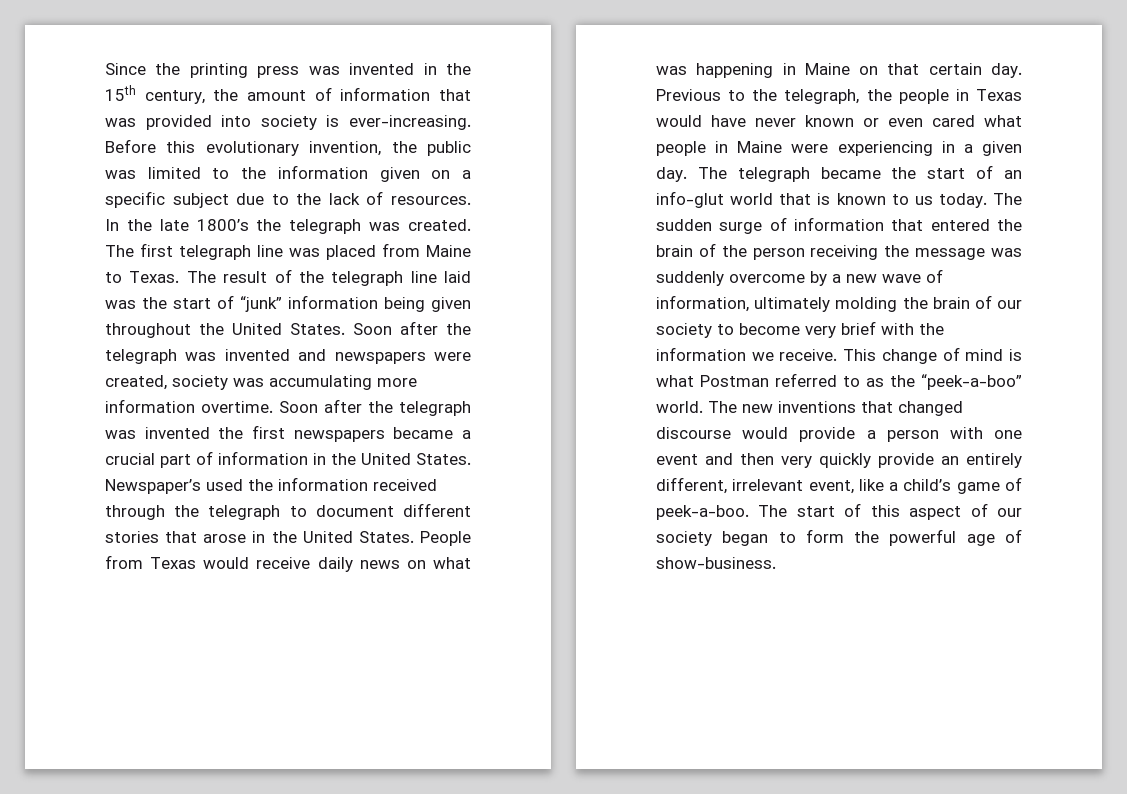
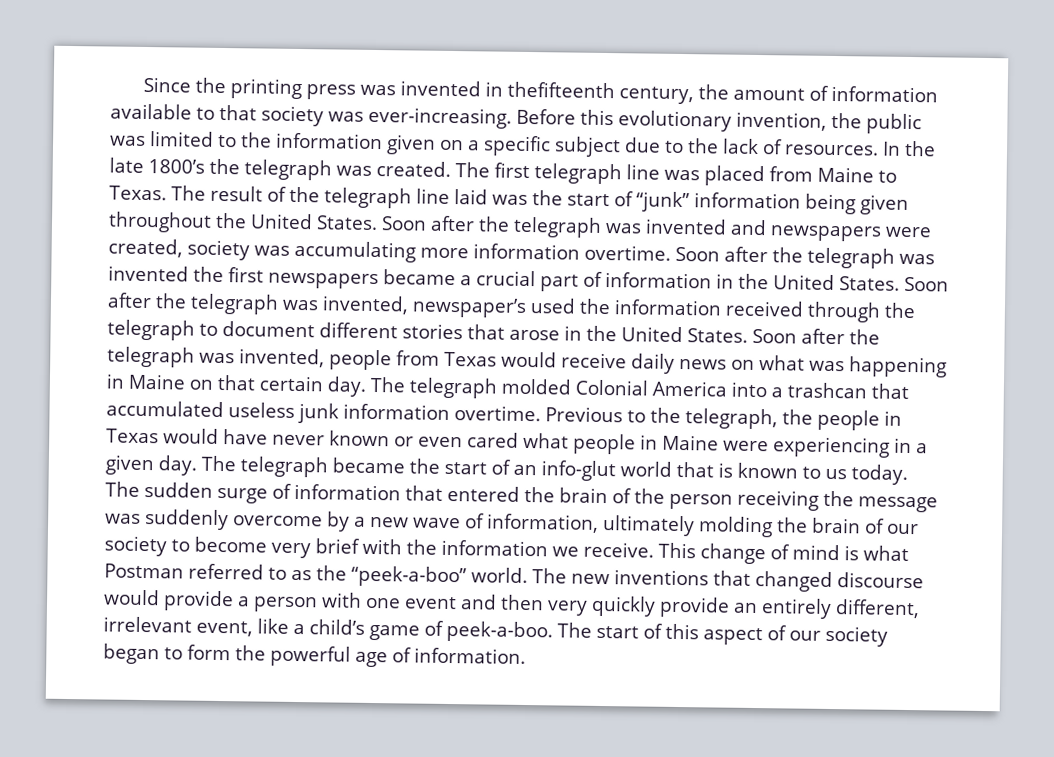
- Since the printing press was invented in the 15th century, the amount of information that was provided into society is ever-increasing.
+ Since the printing press was invented in thefifteenth century, the amount of information available to that society was ever-increasing.
- Newspaper’s used the information received through the telegraph to document different stories that arose in the United States.
+ Soon after the telegraph was invented, newspaper’s used the information received through the telegraph to document different stories that arose in the United States.
- People from Texas would receive daily news on what was happening in Maine on that certain day.
+ Soon after the telegraph was invented, people from Texas would receive daily news on what was happening in Maine on that certain day.
+ The telegraph molded Colonial America into a trashcan that accumulated useless junk information overtime.
- The start of this aspect of our society began to form the powerful age of show-business.
+ The start of this aspect of our society began to form the powerful age of information.

